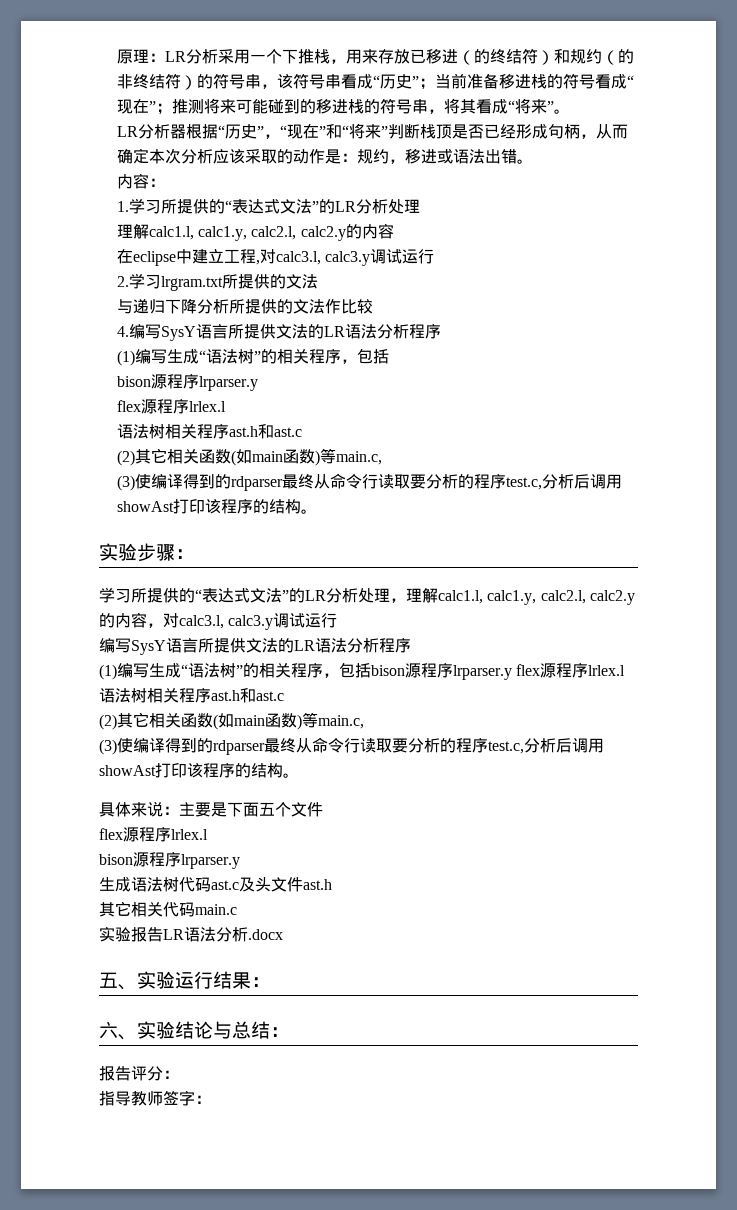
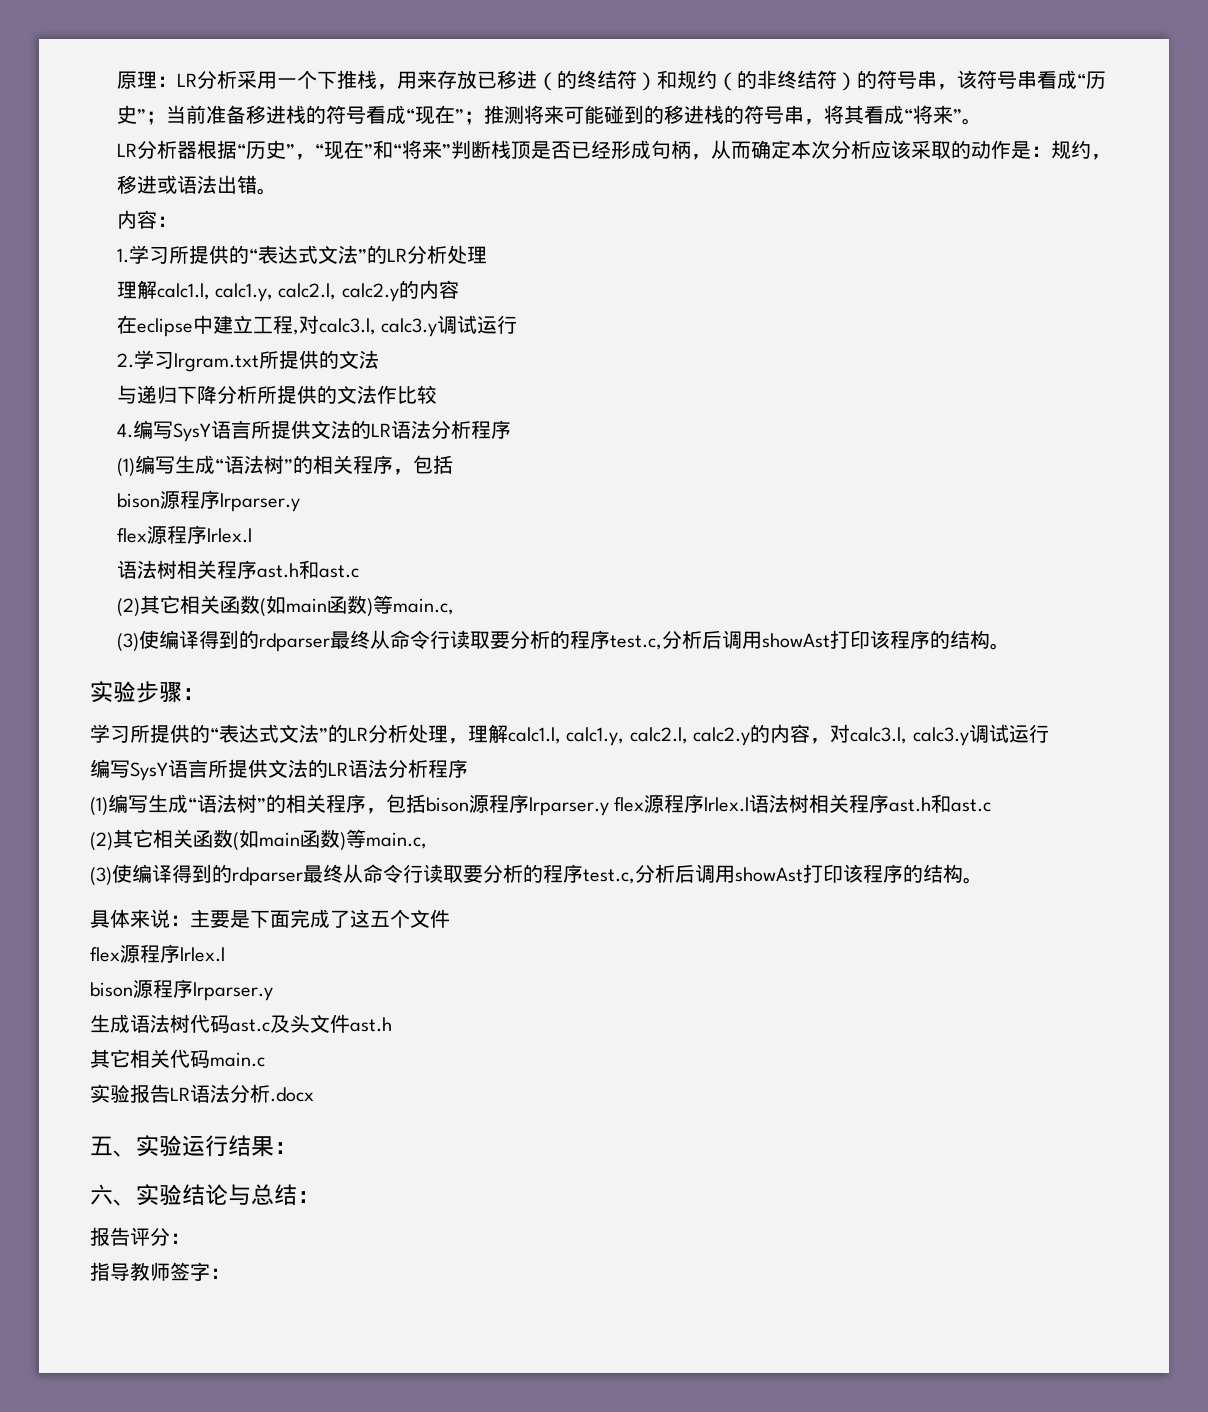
- 具体来说：主要是下面五个文件
+ 具体来说：主要是下面完成了这五个文件

